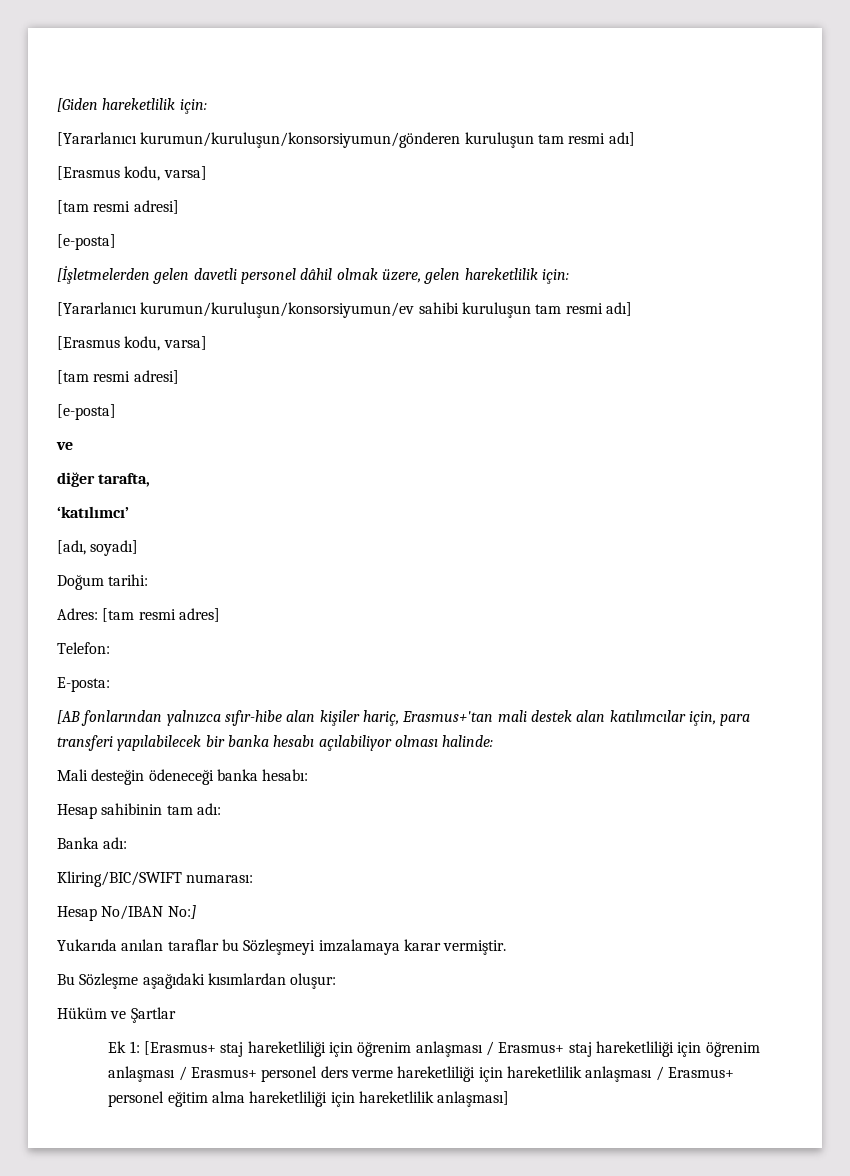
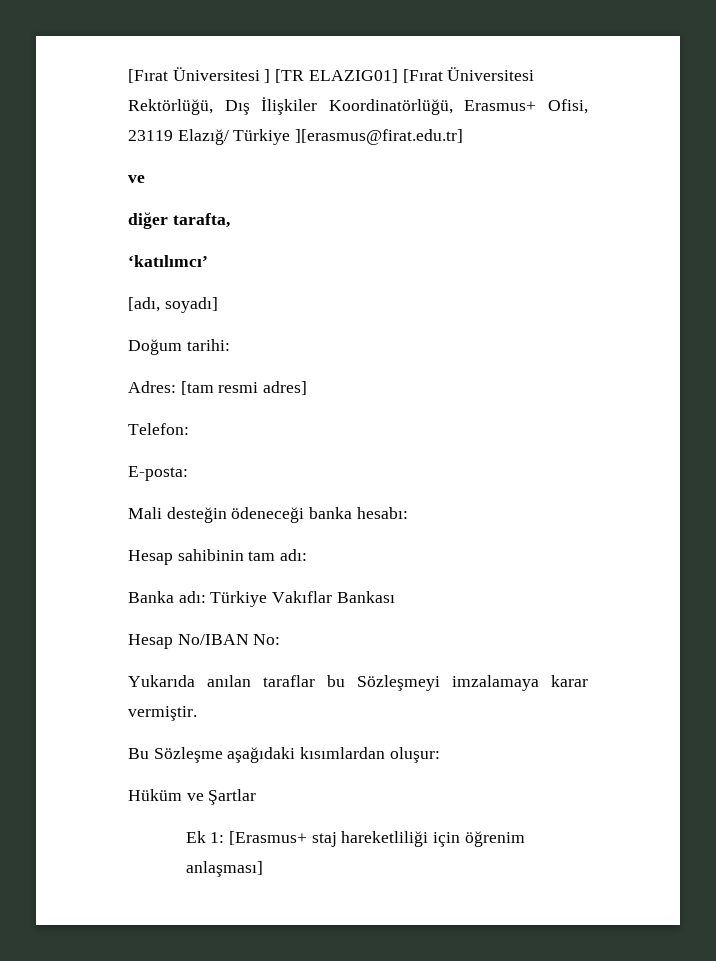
- [Giden hareketlilik için:
- [Yararlanıcı kurumun/kuruluşun/konsorsiyumun/gönderen kuruluşun tam resmi adı]
- [Erasmus kodu, varsa]
- [tam resmi adresi]
- [e-posta]
- [İşletmelerden gelen davetli personel dâhil olmak üzere, gelen hareketlilik için:
- [Yararlanıcı kurumun/kuruluşun/konsorsiyumun/ev sahibi kuruluşun tam resmi adı]
- [Erasmus kodu, varsa]
- [tam resmi adresi]
- [e-posta]
+ [Fırat Üniversitesi ] [TR ELAZIG01] [Fırat Üniversitesi Rektörlüğü, Dış İlişkiler Koordinatörlüğü, Erasmus+ Ofisi, 23119 Elazığ/ Türkiye ][erasmus@firat.edu.tr]
- [AB fonlarından yalnızca sıfır-hibe alan kişiler hariç, Erasmus+'tan mali destek alan katılımcılar için, para transferi yapılabilecek bir banka hesabı açılabiliyor olması halinde:
- Banka adı:
- Kliring/BIC/SWIFT numarası:
+ Banka adı: Türkiye Vakıflar Bankası
- Hesap No/IBAN No:]
+ Hesap No/IBAN No:
- Ek 1: [Erasmus+ staj hareketliliği için öğrenim anlaşması / Erasmus+ staj hareketliliği için öğrenim anlaşması / Erasmus+ personel ders verme hareketliliği için hareketlilik anlaşması / Erasmus+ personel eğitim alma hareketliliği için hareketlilik anlaşması]
+ Ek 1: [Erasmus+ staj hareketliliği için öğrenim anlaşması]

